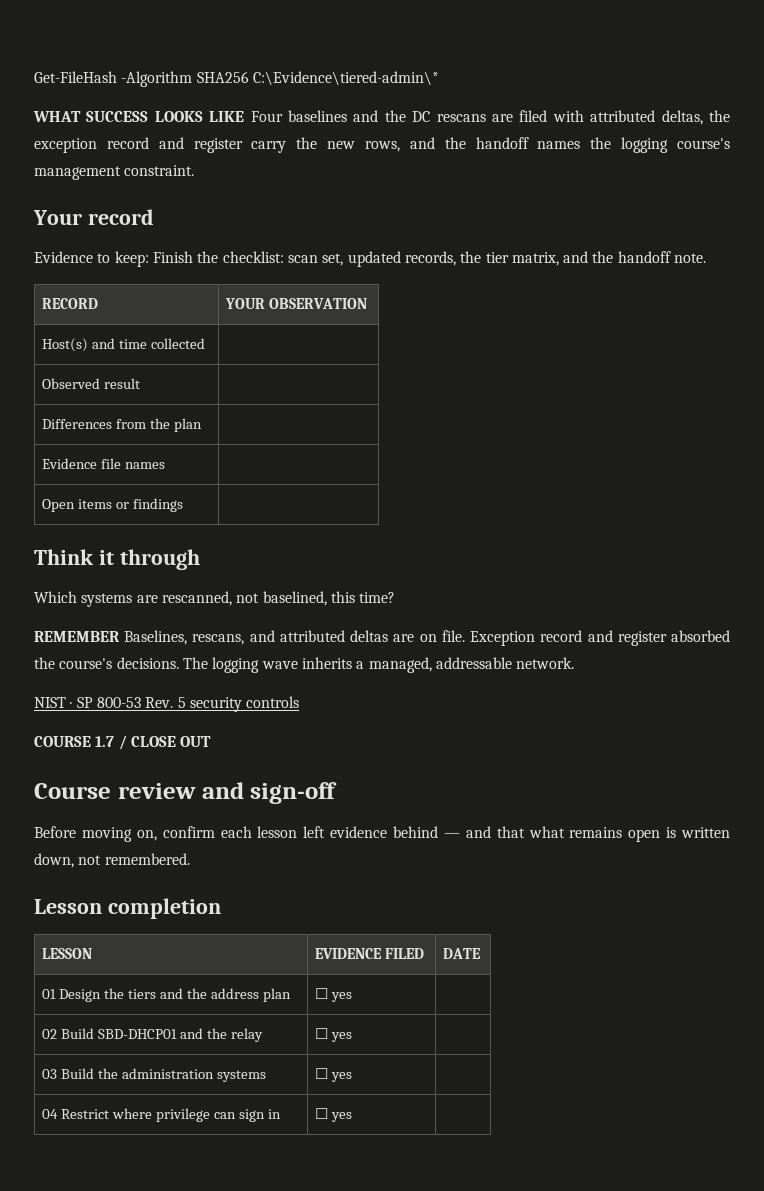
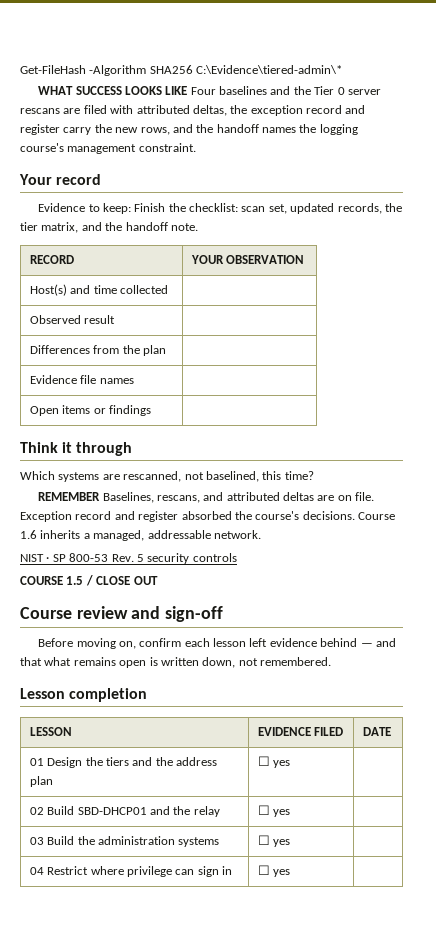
- WHAT SUCCESS LOOKS LIKE Four baselines and the DC rescans are filed with attributed deltas, the exception record and register carry the new rows, and the handoff names the logging course's management constraint.
+ WHAT SUCCESS LOOKS LIKE Four baselines and the Tier 0 server rescans are filed with attributed deltas, the exception record and register carry the new rows, and the handoff names the logging course's management constraint.
- The logging wave inherits a managed, addressable network.
+ Course 1.6 inherits a managed, addressable network.
- COURSE 1.7 / CLOSE OUT
+ COURSE 1.5 / CLOSE OUT

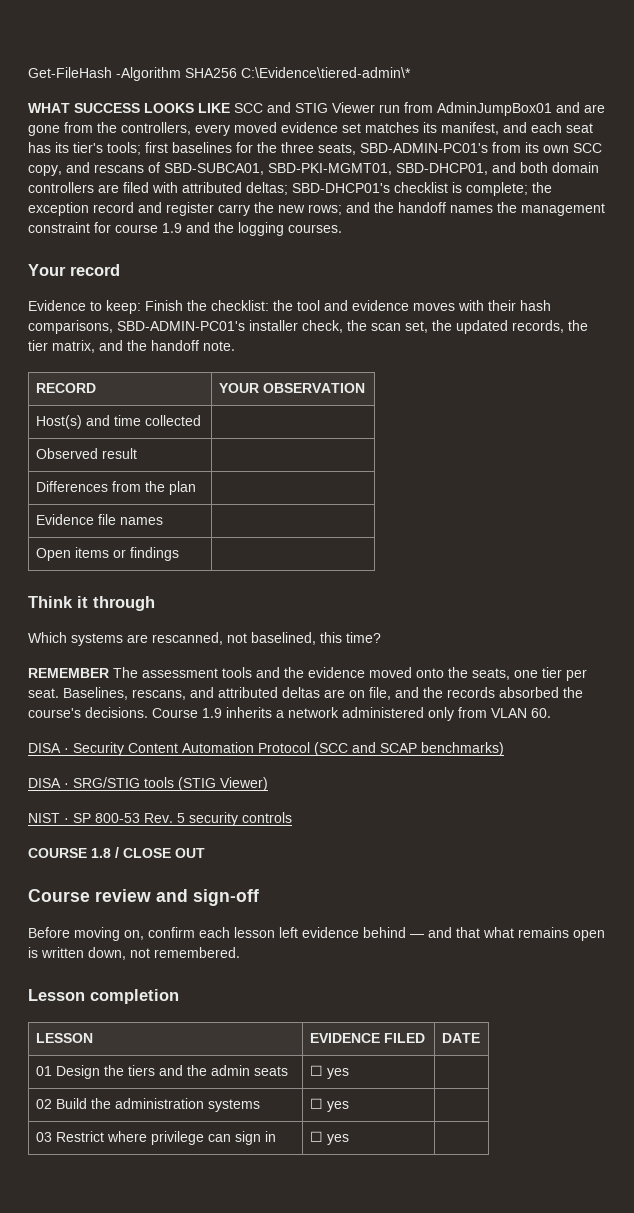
- WHAT SUCCESS LOOKS LIKE Four baselines and the Tier 0 server rescans are filed with attributed deltas, the exception record and register carry the new rows, and the handoff names the logging course's management constraint.
+ WHAT SUCCESS LOOKS LIKE SCC and STIG Viewer run from AdminJumpBox01 and are gone from the controllers, every moved evidence set matches its manifest, and each seat has its tier's tools; first baselines for the three seats, SBD-ADMIN-PC01's from its own SCC copy, and rescans of SBD-SUBCA01, SBD-PKI-MGMT01, SBD-DHCP01, and both domain controllers are filed with attributed deltas; SBD-DHCP01's checklist is complete; the exception record and register carry the new rows; and the handoff names the management constraint for course 1.9 and the logging courses.
- Evidence to keep: Finish the checklist: scan set, updated records, the tier matrix, and the handoff note.
+ Evidence to keep: Finish the checklist: the tool and evidence moves with their hash comparisons, SBD-ADMIN-PC01's installer check, the scan set, the updated records, the tier matrix, and the handoff note.
- REMEMBER Baselines, rescans, and attributed deltas are on file. Exception record and register absorbed the course's decisions.
+ REMEMBER The assessment tools and the evidence moved onto the seats, one tier per seat. Baselines, rescans, and attributed deltas are on file, and the records absorbed the course's decisions.
- Course 1.6 inherits a managed, addressable network.
+ Course 1.9 inherits a network administered only from VLAN 60.
+ DISA · Security Content Automation Protocol (SCC and SCAP benchmarks)
+ DISA · SRG/STIG tools (STIG Viewer)
- COURSE 1.5 / CLOSE OUT
+ COURSE 1.8 / CLOSE OUT
- 01 Design the tiers and the address plan | ☐ yes |
+ 01 Design the tiers and the admin seats | ☐ yes |
- 02 Build SBD-DHCP01 and the relay | ☐ yes |
- 03 Build the administration systems | ☐ yes |
+ 02 Build the administration systems | ☐ yes |
- 04 Restrict where privilege can sign in | ☐ yes |
+ 03 Restrict where privilege can sign in | ☐ yes |

